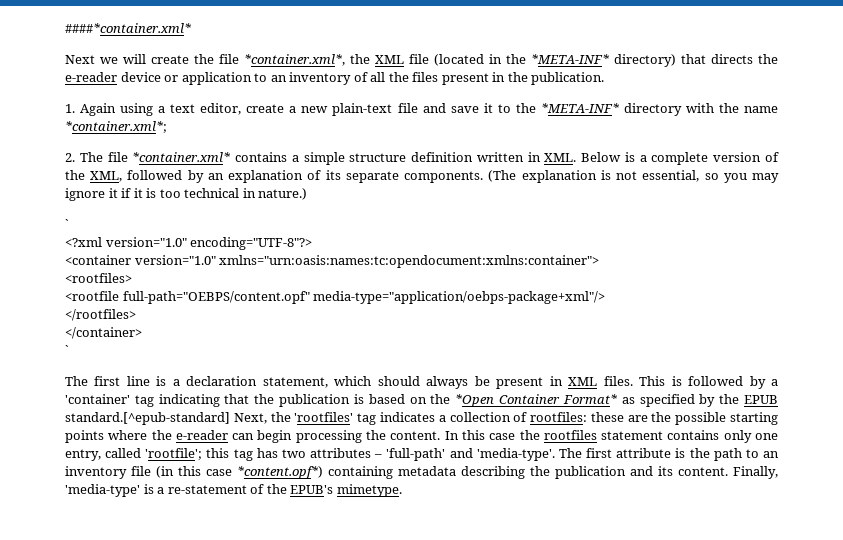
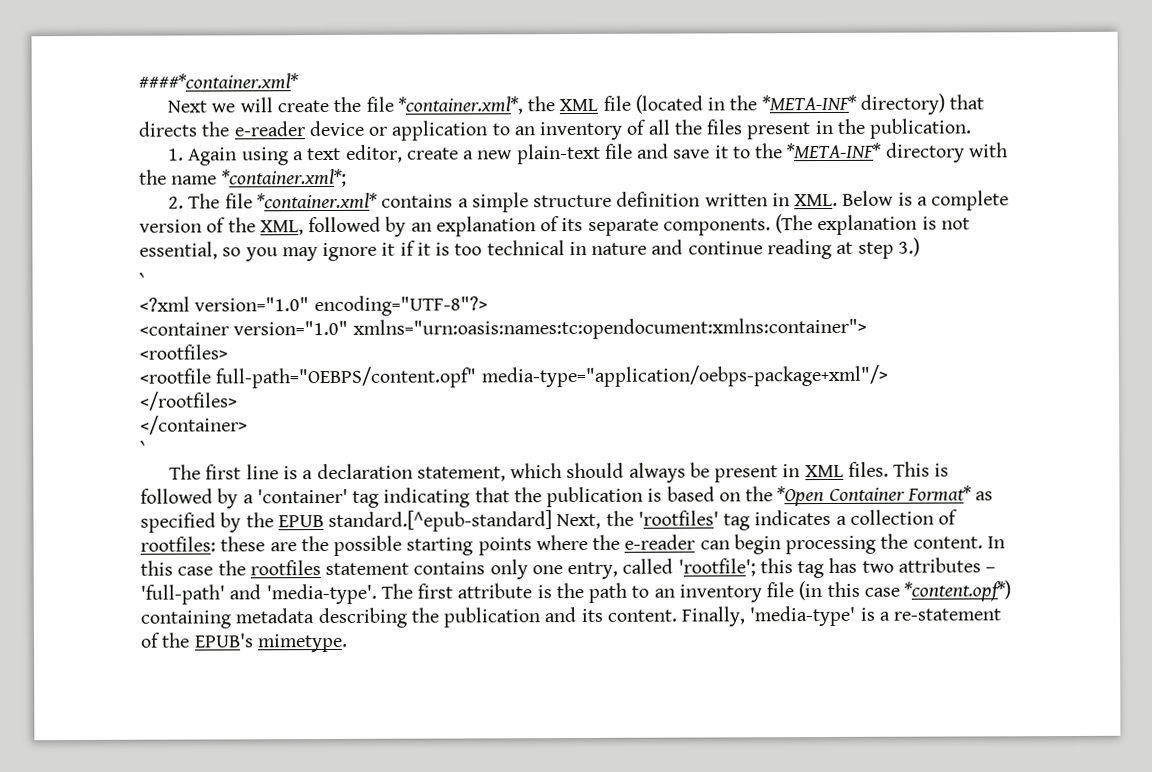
- (The explanation is not essential, so you may ignore it if it is too technical in nature.)
+ (The explanation is not essential, so you may ignore it if it is too technical in nature and continue reading at step 3.)

